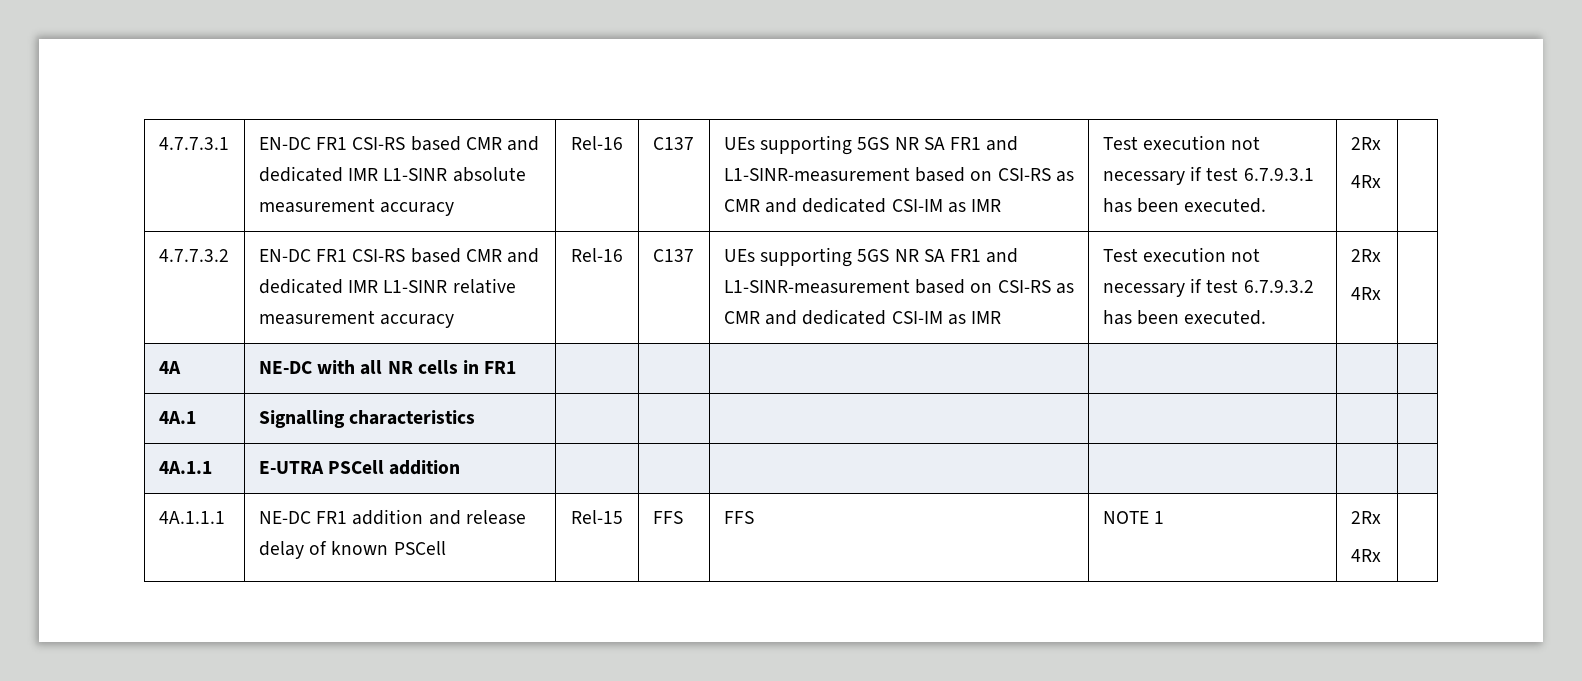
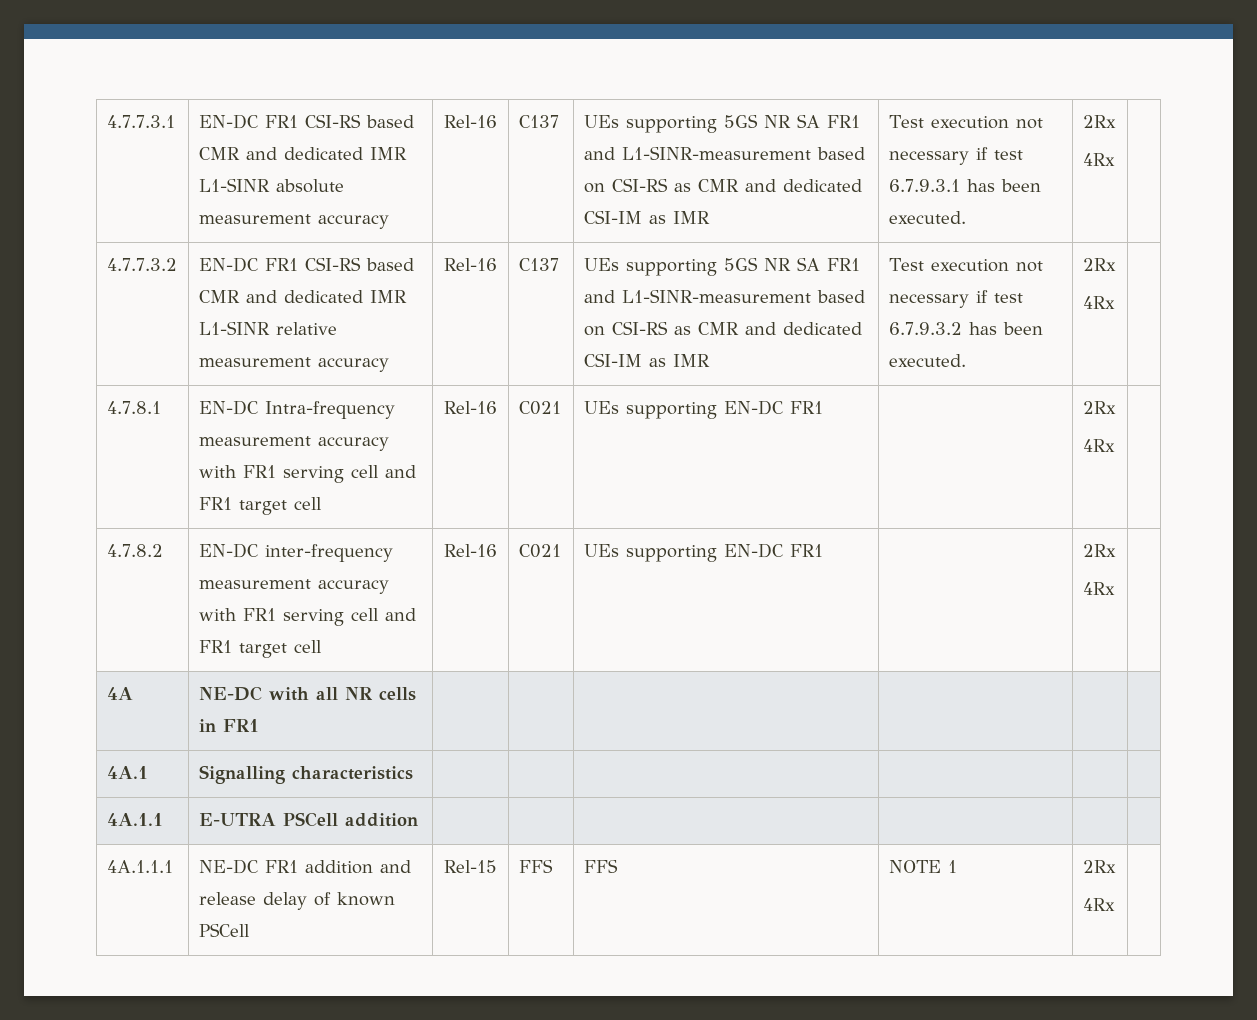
+ 4.7.8.1 | EN-DC Intra-frequency measurement accuracy with FR1 serving cell and FR1 target cell | Rel-16 | C021 | UEs supporting EN-DC FR1 | | 2Rx
+ 4Rx |
+ 4.7.8.2 | EN-DC inter-frequency measurement accuracy with FR1 serving cell and FR1 target cell | Rel-16 | C021 | UEs supporting EN-DC FR1 | | 2Rx
+ 4Rx |

